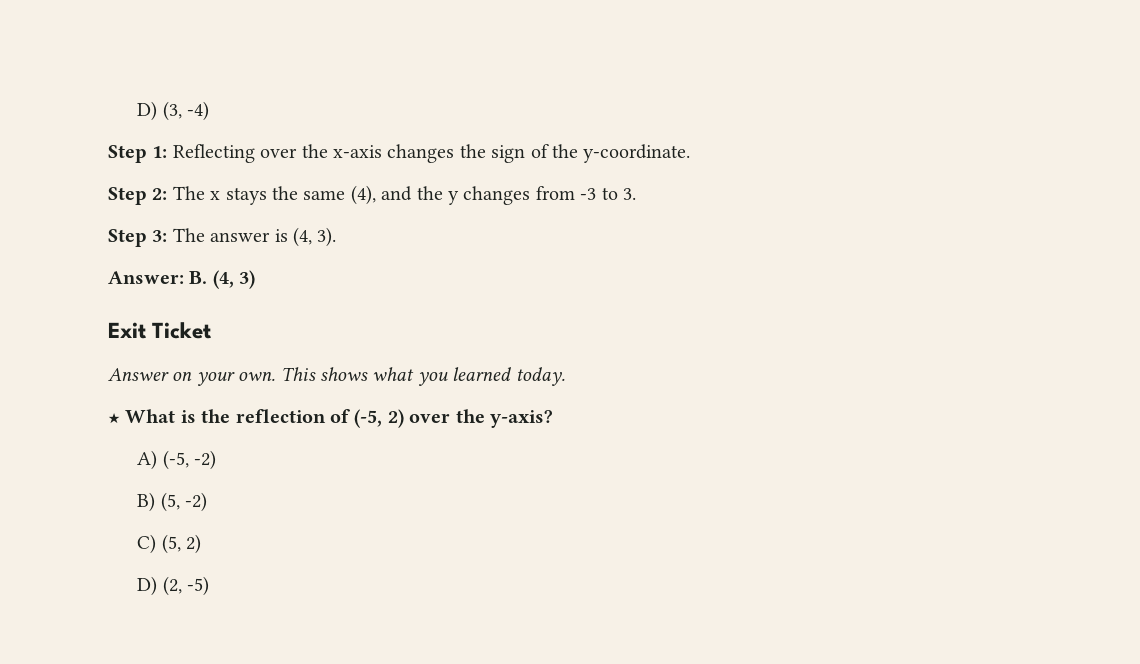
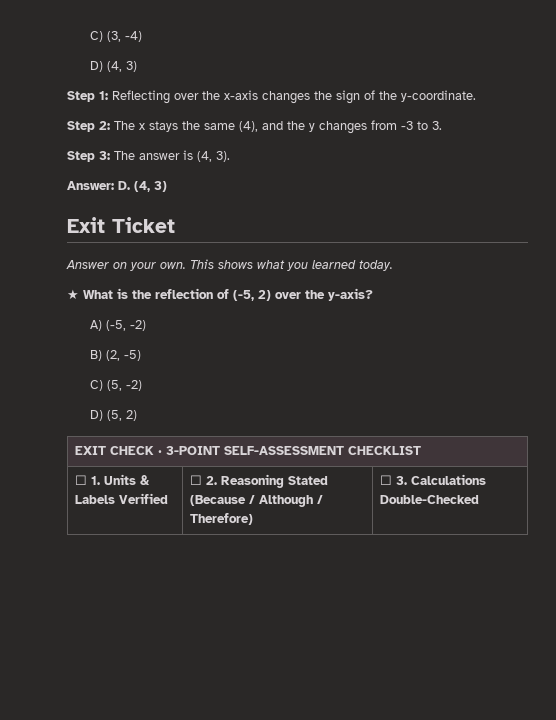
- D) (3, -4)
+ C) (3, -4)
+ D) (4, 3)
- Answer: B. (4, 3)
+ Answer: D. (4, 3)
- B) (5, -2)
+ B) (2, -5)
+ C) (5, -2)
- C) (5, 2)
+ D) (5, 2)
- D) (2, -5)
+ EXIT CHECK · 3-POINT SELF-ASSESSMENT CHECKLIST
+ ☐ 1. Units & Labels Verified | ☐ 2. Reasoning Stated (Because / Although / Therefore) | ☐ 3. Calculations Double-Checked

